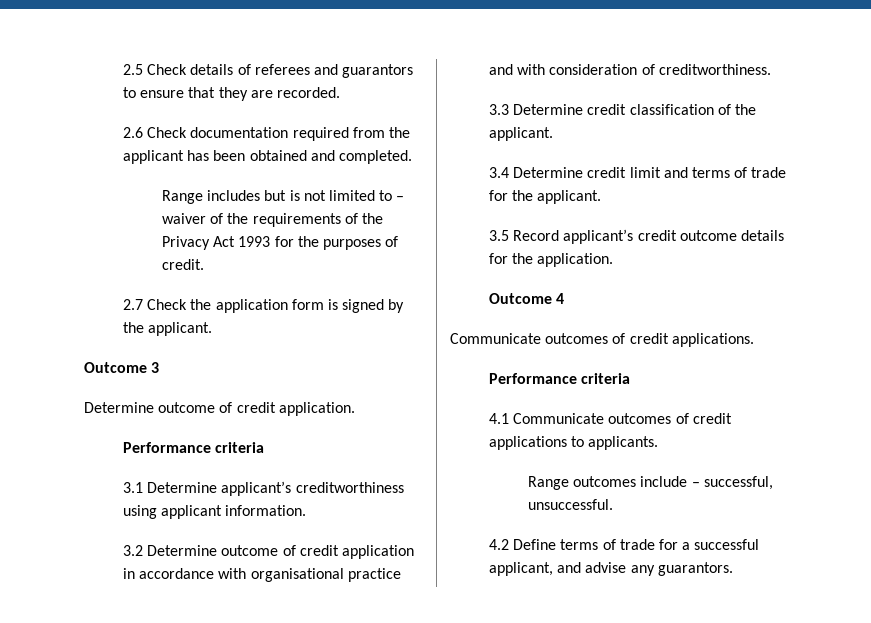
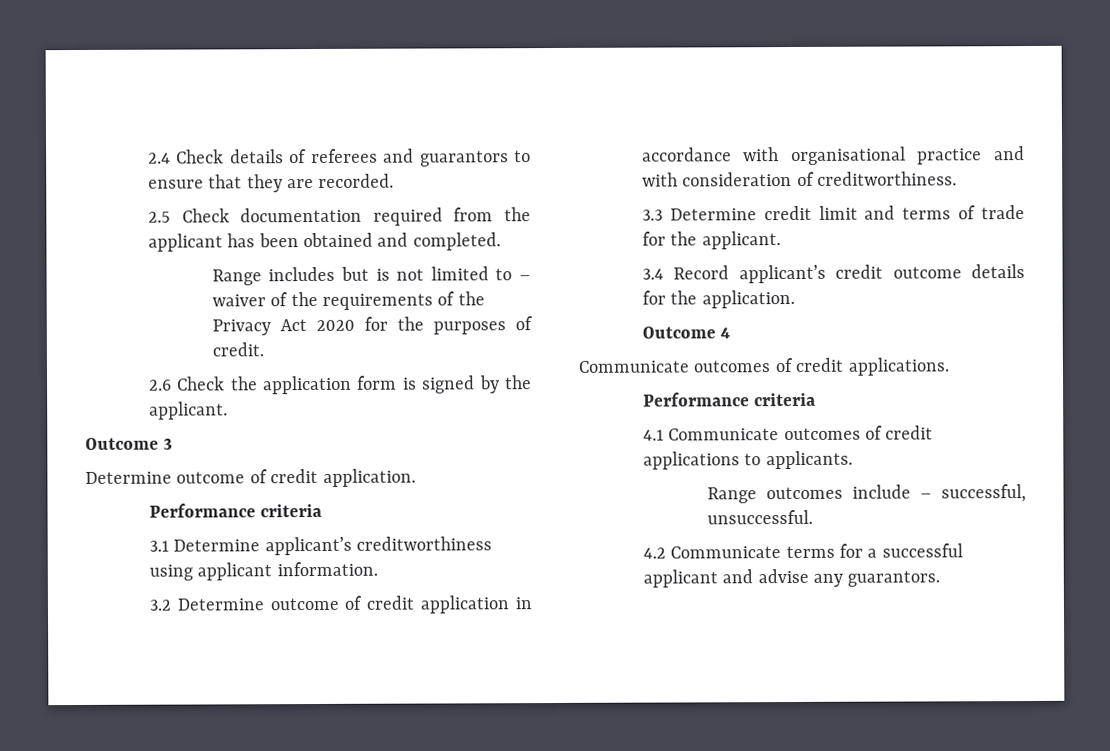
- 2.5 Check details of referees and guarantors to ensure that they are recorded.
+ 2.4 Check details of referees and guarantors to ensure that they are recorded.
- 2.6 Check documentation required from the applicant has been obtained and completed.
+ 2.5 Check documentation required from the applicant has been obtained and completed.
- Range includes but is not limited to – waiver of the requirements of the Privacy Act 1993 for the purposes of credit.
+ Range includes but is not limited to – waiver of the requirements of the Privacy Act 2020 for the purposes of credit.
- 2.7 Check the application form is signed by the applicant.
+ 2.6 Check the application form is signed by the applicant.
- 3.3 Determine credit classification of the applicant.
- 3.4 Determine credit limit and terms of trade for the applicant.
+ 3.3 Determine credit limit and terms of trade for the applicant.
- 3.5 Record applicant’s credit outcome details for the application.
+ 3.4 Record applicant’s credit outcome details for the application.
- 4.2 Define terms of trade for a successful applicant, and advise any guarantors.
+ 4.2 Communicate terms for a successful applicant and advise any guarantors.

